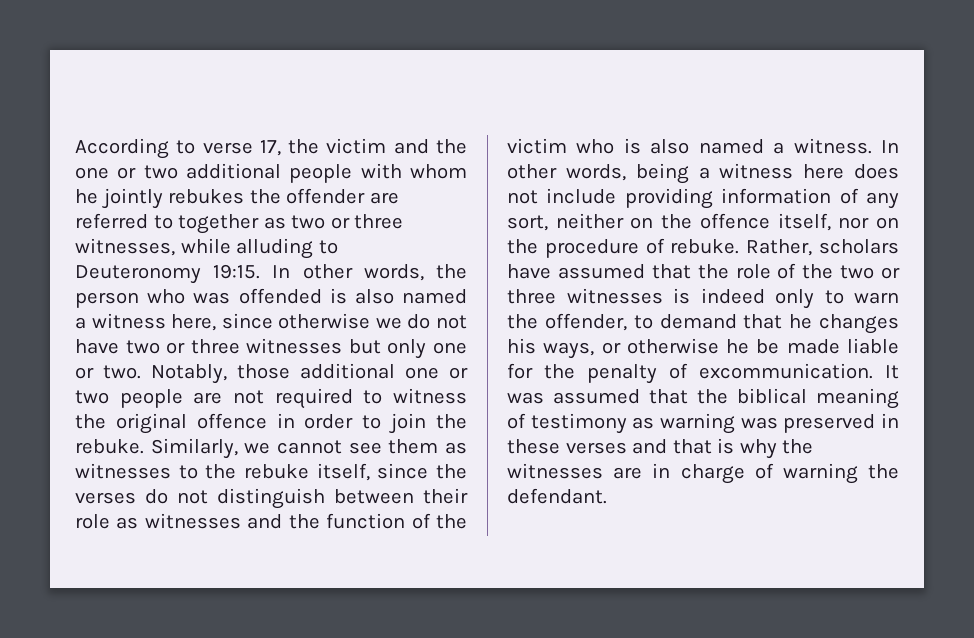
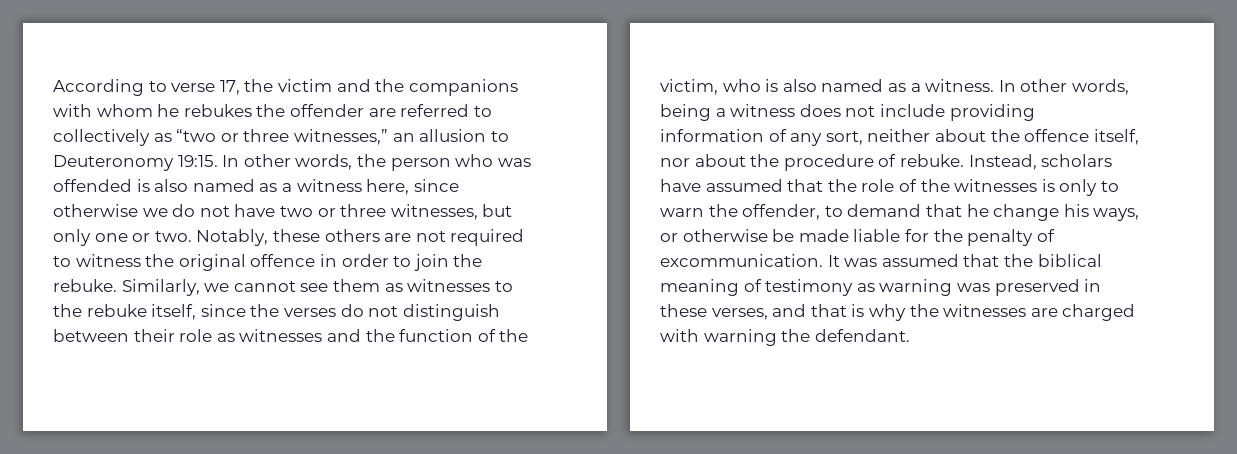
- According to verse 17, the victim and the one or two additional people with whom he jointly rebukes the offender are referred to together as two or three witnesses, while alluding to Deuteronomy 19:15.
+ According to verse 17, the victim and the companions with whom he rebukes the offender are referred to collectively as “two or three witnesses,” an allusion to Deuteronomy 19:15.
- In other words, the person who was offended is also named a witness here, since otherwise we do not have two or three witnesses but only one or two.
+ In other words, the person who was offended is also named as a witness here, since otherwise we do not have two or three witnesses, but only one or two.
- Notably, those additional one or two people are not required to witness the original offence in order to join the rebuke.
+ Notably, these others are not required to witness the original offence in order to join the rebuke.
- Similarly, we cannot see them as witnesses to the rebuke itself, since the verses do not distinguish between their role as witnesses and the function of the victim who is also named a witness.
+ Similarly, we cannot see them as witnesses to the rebuke itself, since the verses do not distinguish between their role as witnesses and the function of the victim, who is also named as a witness.
- In other words, being a witness here does not include providing information of any sort, neither on the offence itself, nor on the procedure of rebuke.
+ In other words, being a witness does not include providing information of any sort, neither about the offence itself, nor about the procedure of rebuke.
- Rather, scholars have assumed that the role of the two or three witnesses is indeed only to warn the offender, to demand that he changes his ways, or otherwise he be made liable for the penalty of excommunication.
+ Instead, scholars have assumed that the role of the witnesses is only to warn the offender, to demand that he change his ways, or otherwise be made liable for the penalty of excommunication.
- It was assumed that the biblical meaning of testimony as warning was preserved in these verses and that is why the witnesses are in charge of warning the defendant.
+ It was assumed that the biblical meaning of testimony as warning was preserved in these verses, and that is why the witnesses are charged with warning the defendant.

